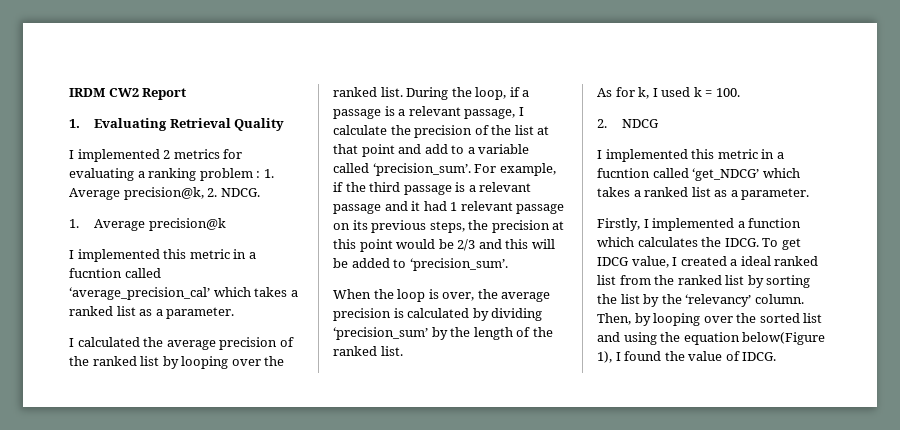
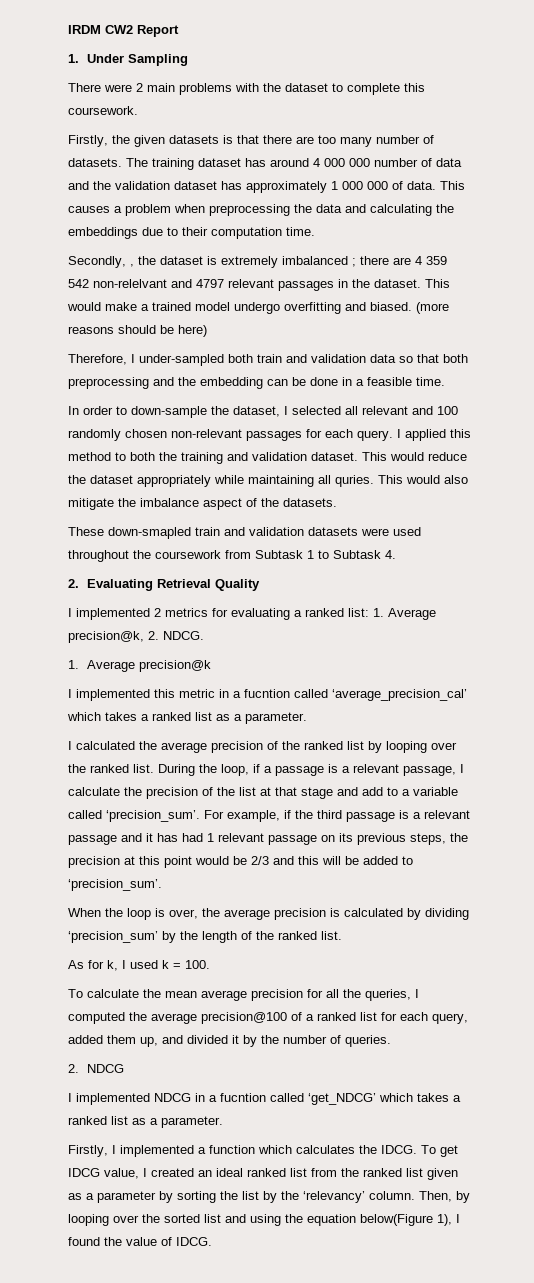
- 1. Evaluating Retrieval Quality
+ 1. Under Sampling
+ There were 2 main problems with the dataset to complete this coursework.
+ Firstly, the given datasets is that there are too many number of datasets. The training dataset has around 4 000 000 number of data and the validation dataset has approximately 1 000 000 of data. This causes a problem when preprocessing the data and calculating the embeddings due to their computation time.
+ Secondly, , the dataset is extremely imbalanced ; there are 4 359 542 non-relelvant and 4797 relevant passages in the dataset. This would make a trained model undergo overfitting and biased. (more reasons should be here)
+ Therefore, I under-sampled both train and validation data so that both preprocessing and the embedding can be done in a feasible time.
+ In order to down-sample the dataset, I selected all relevant and 100 randomly chosen non-relevant passages for each query. I applied this method to both the training and validation dataset. This would reduce the dataset appropriately while maintaining all quries. This would also mitigate the imbalance aspect of the datasets.
+ These down-smapled train and validation datasets were used throughout the coursework from Subtask 1 to Subtask 4.
+ 2. Evaluating Retrieval Quality
- I implemented 2 metrics for evaluating a ranking problem : 1. Average precision@k, 2. NDCG.
+ I implemented 2 metrics for evaluating a ranked list: 1. Average precision@k, 2. NDCG.
- During the loop, if a passage is a relevant passage, I calculate the precision of the list at that point and add to a variable called ‘precision_sum’.
+ During the loop, if a passage is a relevant passage, I calculate the precision of the list at that stage and add to a variable called ‘precision_sum’.
- For example, if the third passage is a relevant passage and it had 1 relevant passage on its previous steps, the precision at this point would be 2/3 and this will be added to ‘precision_sum’.
+ For example, if the third passage is a relevant passage and it has had 1 relevant passage on its previous steps, the precision at this point would be 2/3 and this will be added to ‘precision_sum’.
+ To calculate the mean average precision for all the queries, I computed the average precision@100 of a ranked list for each query, added them up, and divided it by the number of queries.
- I implemented this metric in a fucntion called ‘get_NDCG’ which takes a ranked list as a parameter.
+ I implemented NDCG in a fucntion called ‘get_NDCG’ which takes a ranked list as a parameter.
- To get IDCG value, I created a ideal ranked list from the ranked list by sorting the list by the ‘relevancy’ column.
+ To get IDCG value, I created an ideal ranked list from the ranked list given as a parameter by sorting the list by the ‘relevancy’ column.

